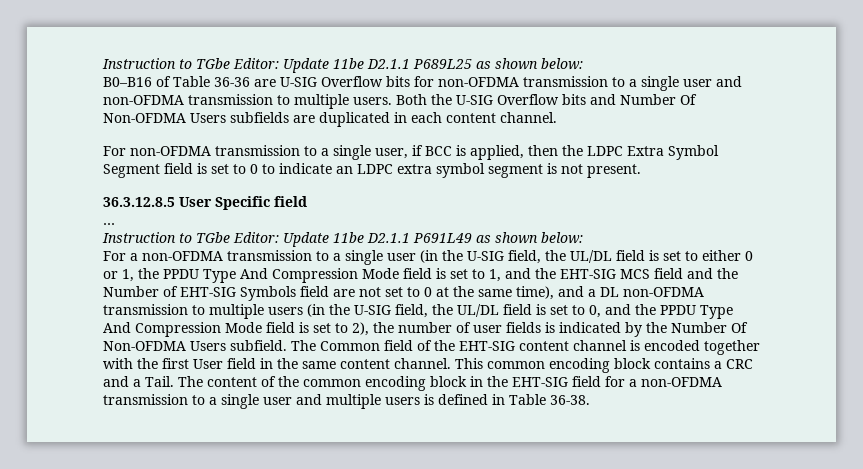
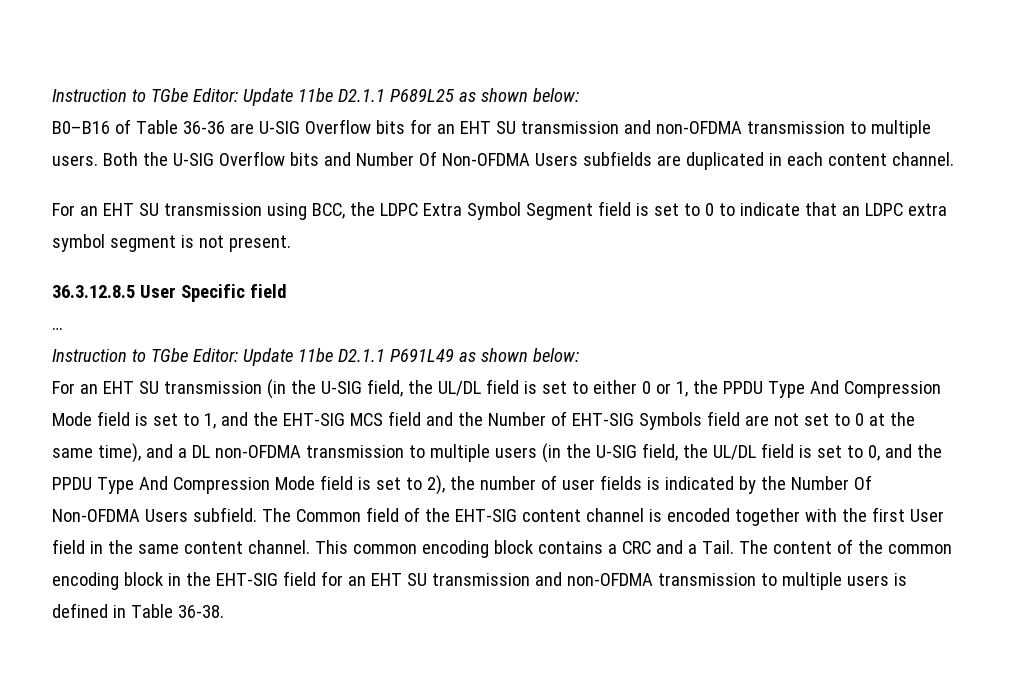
- B0–B16 of Table 36-36 are U-SIG Overflow bits for non-OFDMA transmission to a single user and non-OFDMA transmission to multiple users.
+ B0–B16 of Table 36-36 are U-SIG Overflow bits for an EHT SU transmission and non-OFDMA transmission to multiple users.
- For non-OFDMA transmission to a single user, if BCC is applied, then the LDPC Extra Symbol Segment field is set to 0 to indicate an LDPC extra symbol segment is not present.
+ For an EHT SU transmission using BCC, the LDPC Extra Symbol Segment field is set to 0 to indicate that an LDPC extra symbol segment is not present.
- For a non-OFDMA transmission to a single user (in the U-SIG field, the UL/DL field is set to either 0 or 1, the PPDU Type And Compression Mode field is set to 1, and the EHT-SIG MCS field and the Number of EHT-SIG Symbols field are not set to 0 at the same time), and a DL non-OFDMA transmission to multiple users (in the U-SIG field, the UL/DL field is set to 0, and the PPDU Type And Compression Mode field is set to 2), the number of user fields is indicated by the Number Of Non-OFDMA Users subfield.
+ For an EHT SU transmission (in the U-SIG field, the UL/DL field is set to either 0 or 1, the PPDU Type And Compression Mode field is set to 1, and the EHT-SIG MCS field and the Number of EHT-SIG Symbols field are not set to 0 at the same time), and a DL non-OFDMA transmission to multiple users (in the U-SIG field, the UL/DL field is set to 0, and the PPDU Type And Compression Mode field is set to 2), the number of user fields is indicated by the Number Of Non-OFDMA Users subfield.
- The content of the common encoding block in the EHT-SIG field for a non-OFDMA transmission to a single user and multiple users is defined in Table 36-38.
+ The content of the common encoding block in the EHT-SIG field for an EHT SU transmission and non-OFDMA transmission to multiple users is defined in Table 36-38.

